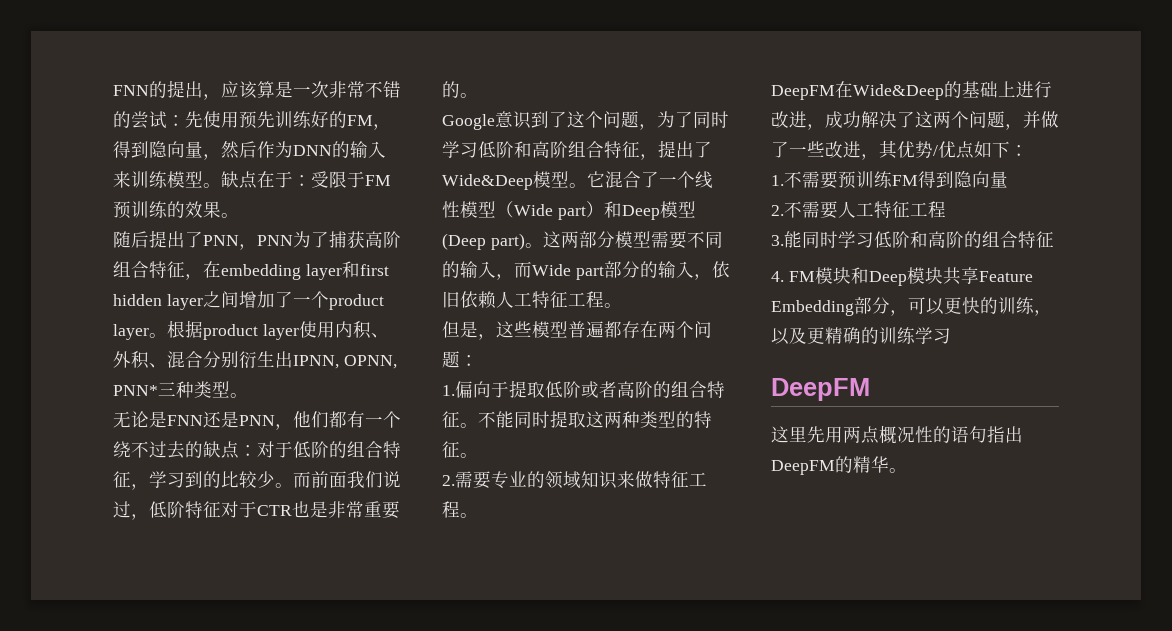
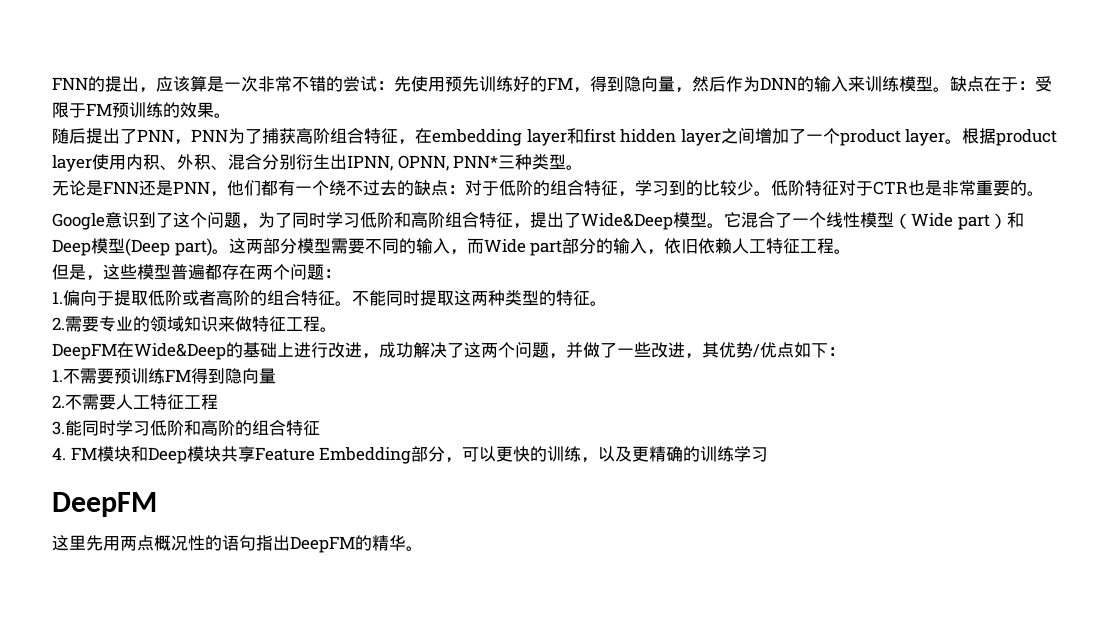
- 而前面我们说过，低阶特征对于CTR也是非常重要的。
+ 低阶特征对于CTR也是非常重要的。

